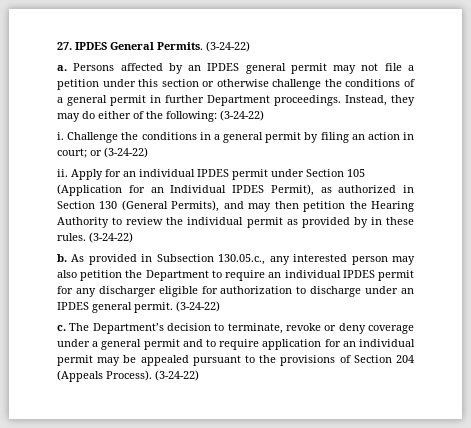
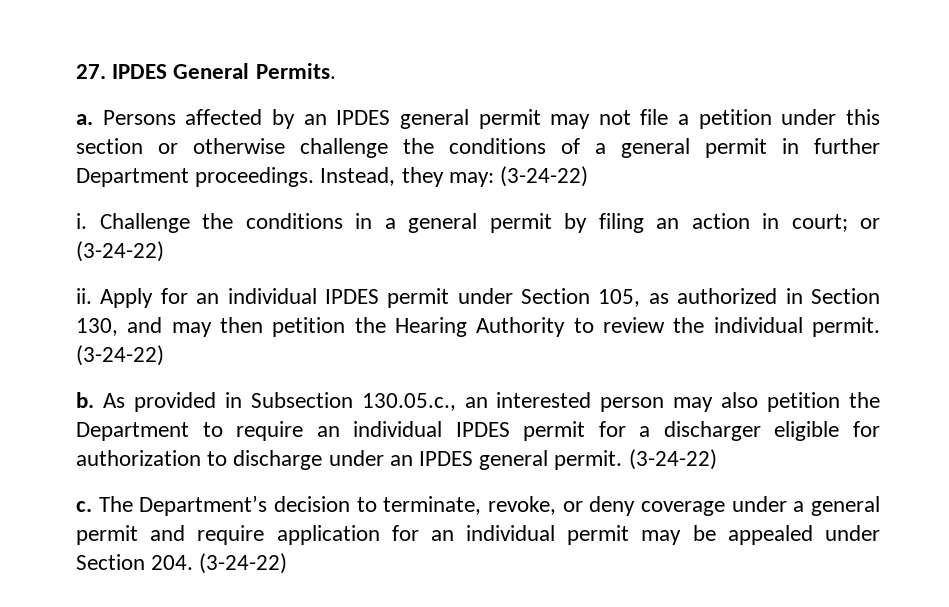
- 27. IPDES General Permits. (3-24-22)
+ 27. IPDES General Permits.
- Instead, they may do either of the following: (3-24-22)
+ Instead, they may: (3-24-22)
- Apply for an individual IPDES permit under Section 105 (Application for an Individual IPDES Permit), as authorized in Section 130 (General Permits), and may then petition the Hearing Authority to review the individual permit as provided by in these rules.
+ Apply for an individual IPDES permit under Section 105, as authorized in Section 130, and may then petition the Hearing Authority to review the individual permit.
- As provided in Subsection 130.05.c., any interested person may also petition the Department to require an individual IPDES permit for any discharger eligible for authorization to discharge under an IPDES general permit.
+ As provided in Subsection 130.05.c., an interested person may also petition the Department to require an individual IPDES permit for a discharger eligible for authorization to discharge under an IPDES general permit.
- The Department’s decision to terminate, revoke or deny coverage under a general permit and to require application for an individual permit may be appealed pursuant to the provisions of Section 204 (Appeals Process). (3-24-22)
+ The Department’s decision to terminate, revoke, or deny coverage under a general permit and require application for an individual permit may be appealed under Section 204. (3-24-22)

